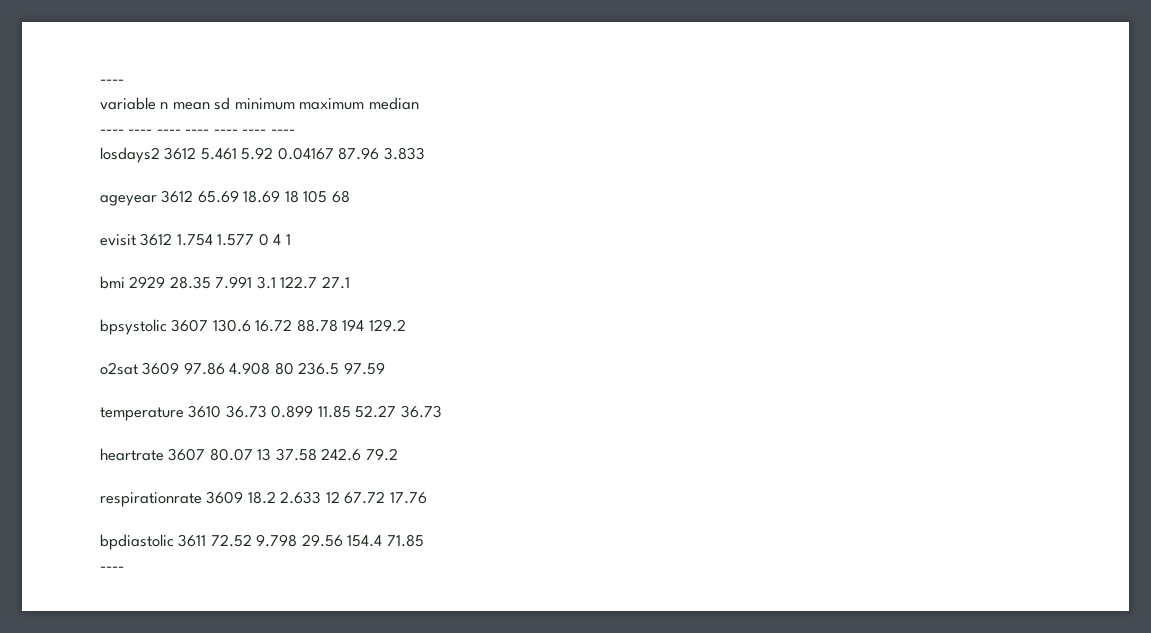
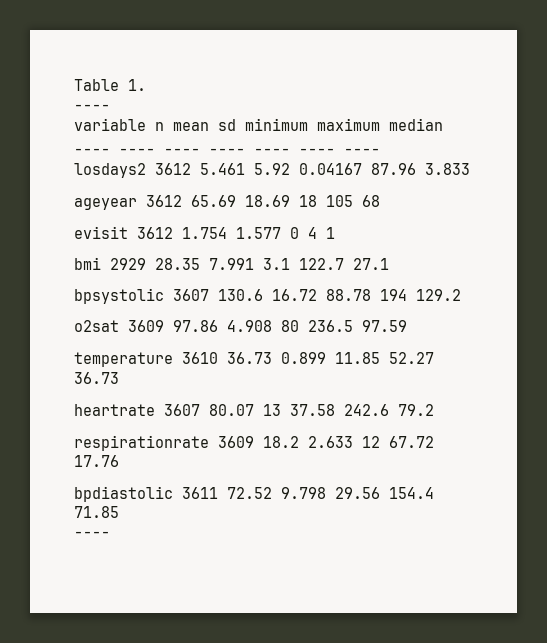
+ Table 1.

